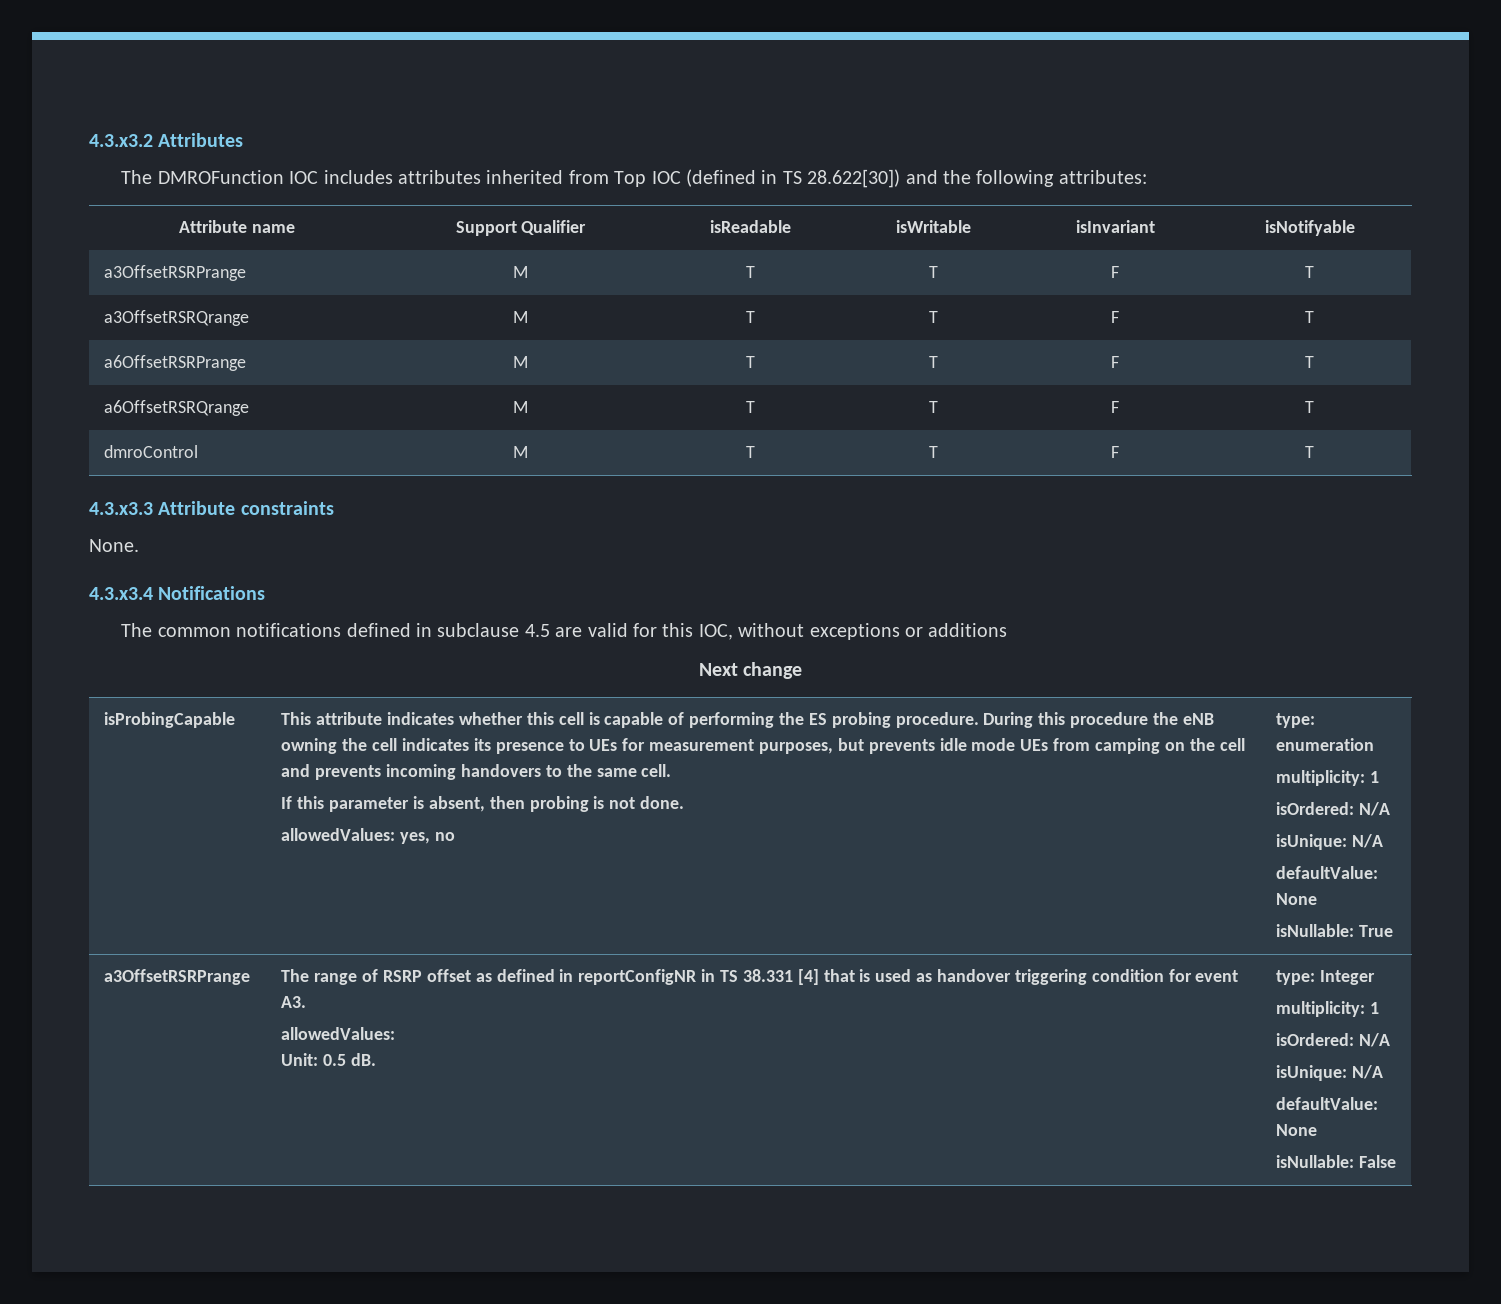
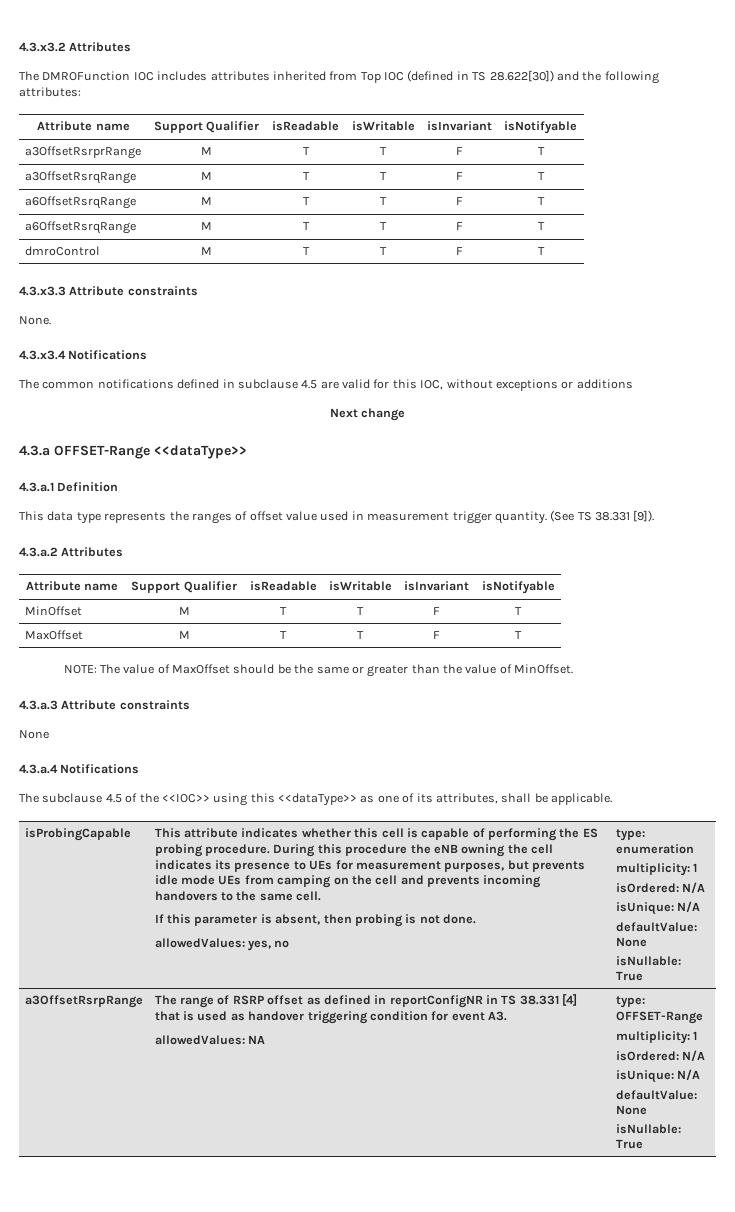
- a3OffsetRSRPrange | M | T | T | F | T
- a3OffsetRSRQrange | M | T | T | F | T
- a6OffsetRSRPrange | M | T | T | F | T
- a6OffsetRSRQrange | M | T | T | F | T
+ a3OffsetRsrprRange | M | T | T | F | T
+ a3OffsetRsrqRange | M | T | T | F | T
+ a6OffsetRsrqRange | M | T | T | F | T
+ a6OffsetRsrqRange | M | T | T | F | T
+ 4.3.a OFFSET-Range <<dataType>>
+ 4.3.a.1 Definition
+ This data type represents the ranges of offset value used in measurement trigger quantity. (See TS 38.331 [9]).
+ 4.3.a.2 Attributes
+ Attribute name | Support Qualifier | isReadable | isWritable | isInvariant | isNotifyable
+ MinOffset | M | T | T | F | T
+ MaxOffset | M | T | T | F | T
+ NOTE: The value of MaxOffset should be the same or greater than the value of MinOffset.
+ 4.3.a.3 Attribute constraints
+ None
+ 4.3.a.4 Notifications
+ The subclause 4.5 of the <<IOC>> using this <<dataType>> as one of its attributes, shall be applicable.
- a3OffsetRSRPrange | The range of RSRP offset as defined in reportConfigNR in TS 38.331 [4] that is used as handover triggering condition for event A3.
- allowedValues:
- Unit: 0.5 dB. | type: Integer
+ a3OffsetRsrpRange | The range of RSRP offset as defined in reportConfigNR in TS 38.331 [4] that is used as handover triggering condition for event A3.
+ allowedValues: NA | type: OFFSET-Range
  multiplicity: 1
  isOrdered: N/A
  isUnique: N/A
  defaultValue: None
- isNullable: False
+ isNullable: True

